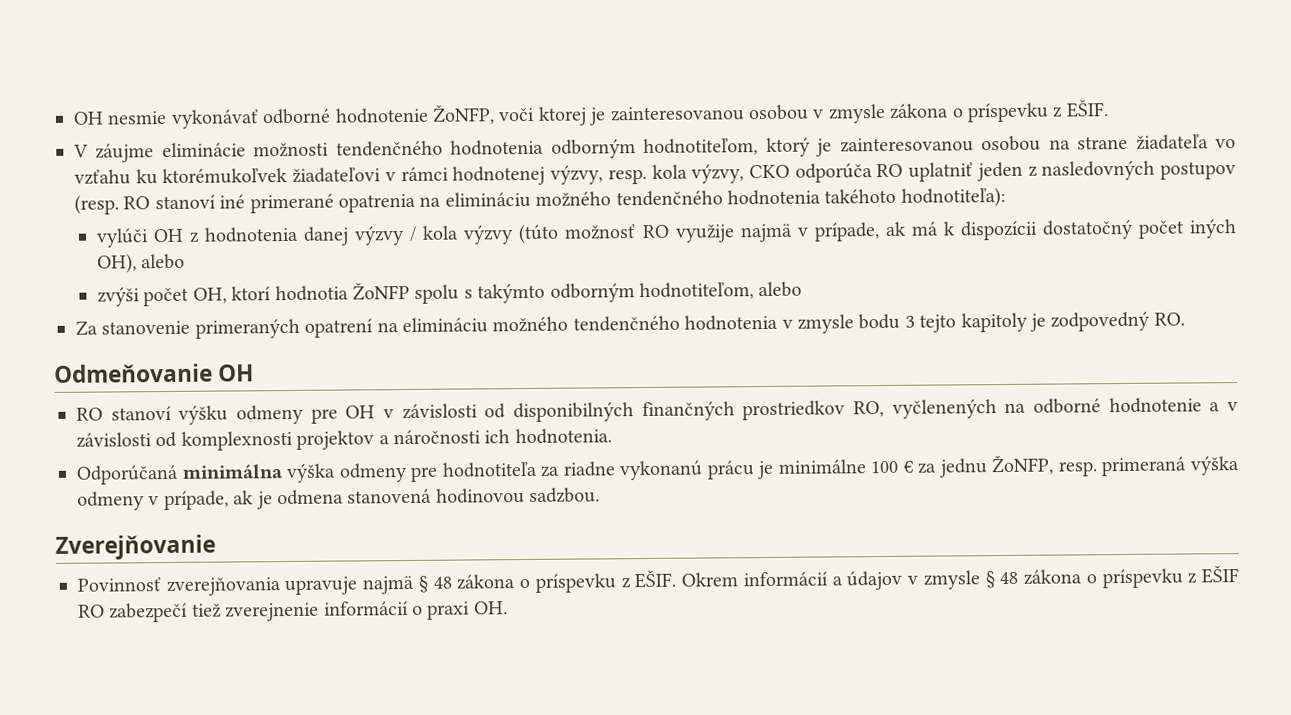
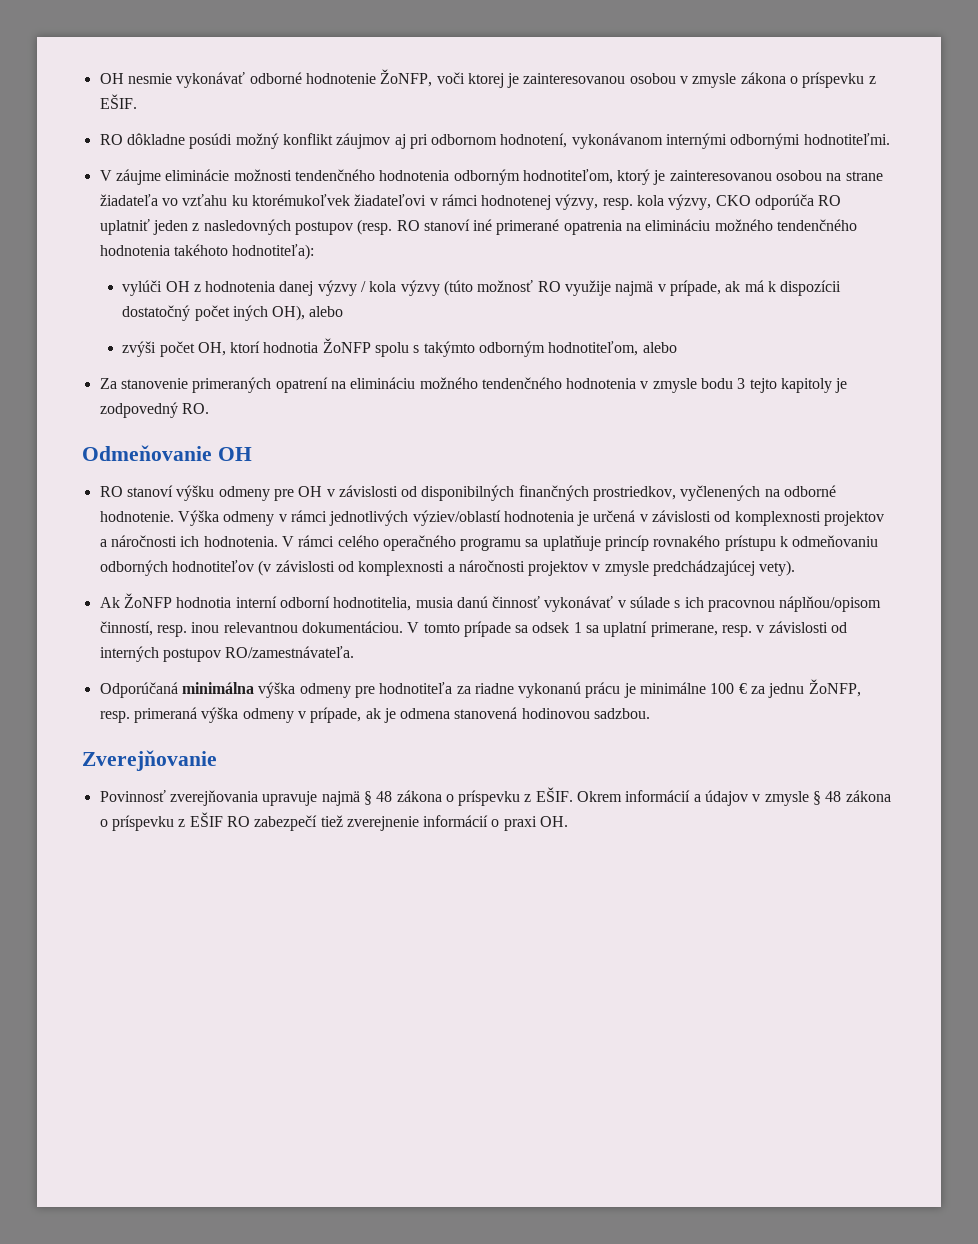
+ RO dôkladne posúdi možný konflikt záujmov aj pri odbornom hodnotení, vykonávanom internými odbornými hodnotiteľmi.
- RO stanoví výšku odmeny pre OH v závislosti od disponibilných finančných prostriedkov RO, vyčlenených na odborné hodnotenie a v závislosti od komplexnosti projektov a náročnosti ich hodnotenia.
+ RO stanoví výšku odmeny pre OH v závislosti od disponibilných finančných prostriedkov, vyčlenených na odborné hodnotenie. Výška odmeny v rámci jednotlivých výziev/oblastí hodnotenia je určená v závislosti od komplexnosti projektov a náročnosti ich hodnotenia. V rámci celého operačného programu sa uplatňuje princíp rovnakého prístupu k odmeňovaniu odborných hodnotiteľov (v závislosti od komplexnosti a náročnosti projektov v zmysle predchádzajúcej vety).
+ Ak ŽoNFP hodnotia interní odborní hodnotitelia, musia danú činnosť vykonávať v súlade s ich pracovnou náplňou/opisom činností, resp. inou relevantnou dokumentáciou. V tomto prípade sa odsek 1 sa uplatní primerane, resp. v závislosti od interných postupov RO/zamestnávateľa.

